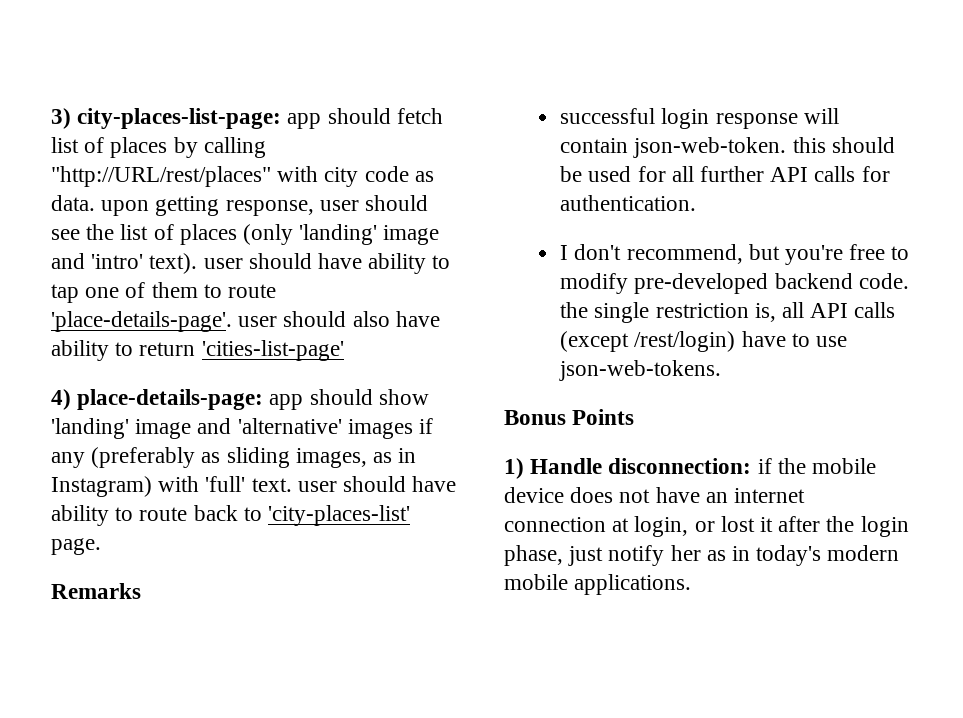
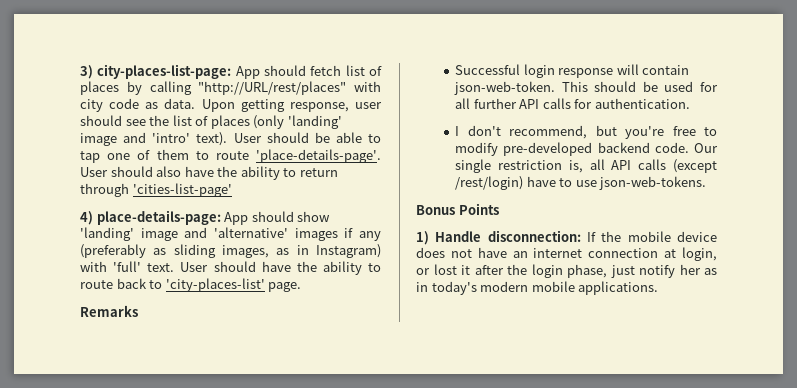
- 3) city-places-list-page: app should fetch list of places by calling "http://URL/rest/places" with city code as data. upon getting response, user should see the list of places (only 'landing' image and 'intro' text). user should have ability to tap one of them to route 'place-details-page'. user should also have ability to return 'cities-list-page'
+ 3) city-places-list-page: App should fetch list of places by calling "http://URL/rest/places" with city code as data. Upon getting response, user should see the list of places (only 'landing' image and 'intro' text). User should be able to tap one of them to route 'place-details-page'. User should also have the ability to return through 'cities-list-page'
- 4) place-details-page: app should show 'landing' image and 'alternative' images if any (preferably as sliding images, as in Instagram) with 'full' text. user should have ability to route back to 'city-places-list' page.
+ 4) place-details-page: App should show 'landing' image and 'alternative' images if any (preferably as sliding images, as in Instagram) with 'full' text. User should have the ability to route back to 'city-places-list' page.
- successful login response will contain json-web-token. this should be used for all further API calls for authentication.
+ Successful login response will contain json-web-token. This should be used for all further API calls for authentication.
- I don't recommend, but you're free to modify pre-developed backend code. the single restriction is, all API calls (except /rest/login) have to use json-web-tokens.
+ I don't recommend, but you're free to modify pre-developed backend code. Our single restriction is, all API calls (except /rest/login) have to use json-web-tokens.
- 1) Handle disconnection: if the mobile device does not have an internet connection at login, or lost it after the login phase, just notify her as in today's modern mobile applications.
+ 1) Handle disconnection: If the mobile device does not have an internet connection at login, or lost it after the login phase, just notify her as in today's modern mobile applications.

